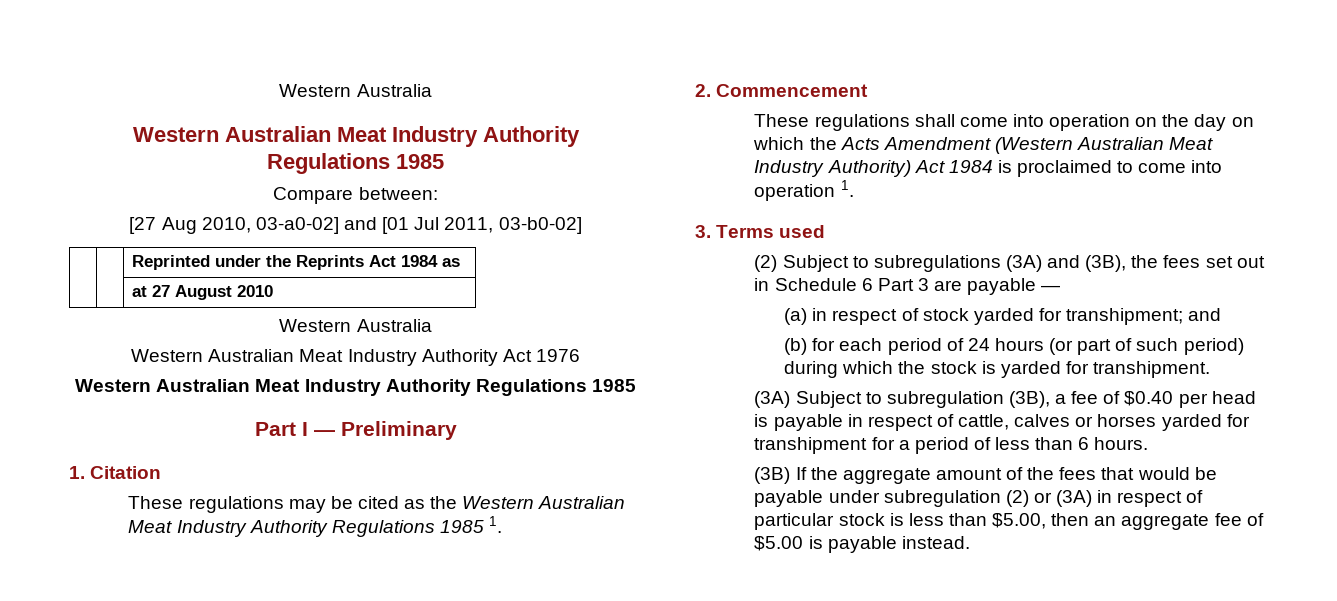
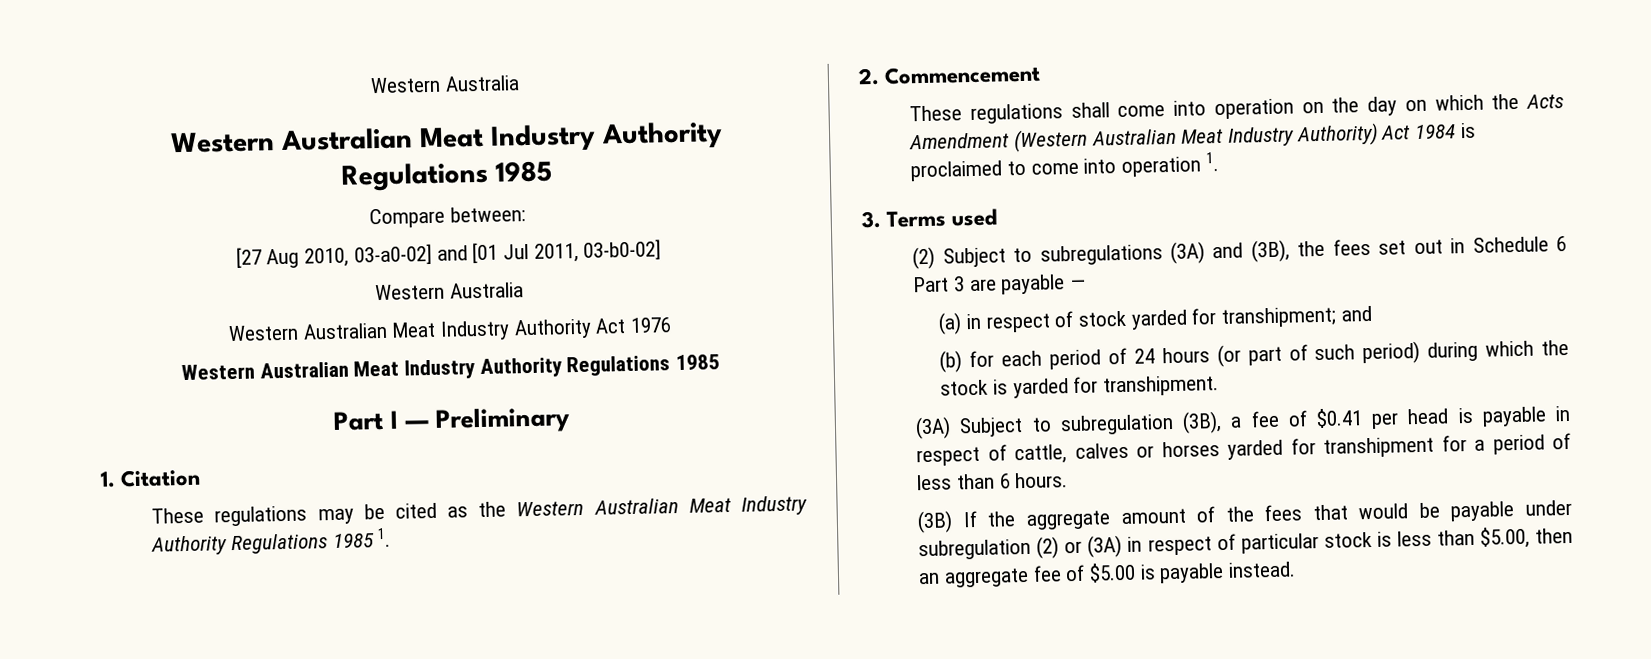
- | | Reprinted under the Reprints Act 1984 as
- | | at 27 August 2010
- (3A) Subject to subregulation (3B), a fee of $0.40 per head is payable in respect of cattle, calves or horses yarded for transhipment for a period of less than 6 hours.
+ (3A) Subject to subregulation (3B), a fee of $0.41 per head is payable in respect of cattle, calves or horses yarded for transhipment for a period of less than 6 hours.

